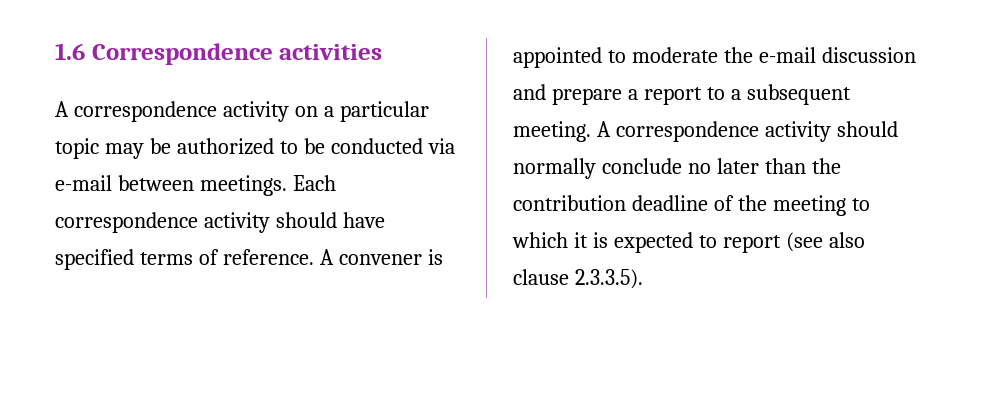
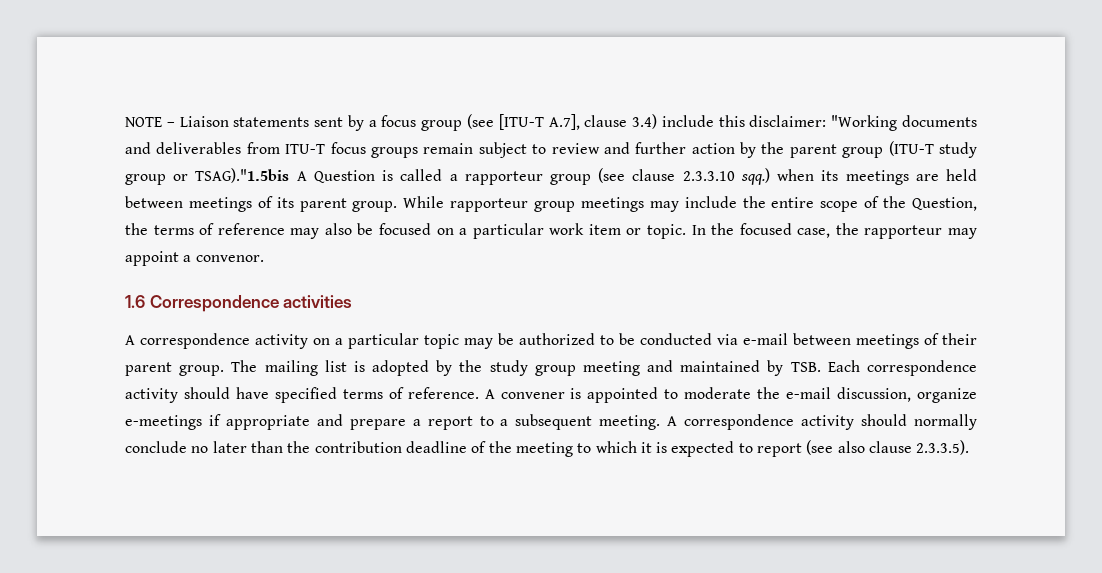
+ NOTE – Liaison statements sent by a focus group (see [ITU-T A.7], clause 3.4) include this disclaimer: "Working documents and deliverables from ITU-T focus groups remain subject to review and further action by the parent group (ITU-T study group or TSAG)."1.5bis A Question is called a rapporteur group (see clause 2.3.3.10 sqq.) when its meetings are held between meetings of its parent group. While rapporteur group meetings may include the entire scope of the Question, the terms of reference may also be focused on a particular work item or topic. In the focused case, the rapporteur may appoint a convenor.
- A correspondence activity on a particular topic may be authorized to be conducted via e-mail between meetings. Each correspondence activity should have specified terms of reference.
+ A correspondence activity on a particular topic may be authorized to be conducted via e-mail between meetings of their parent group. The mailing list is adopted by the study group meeting and maintained by TSB. Each correspondence activity should have specified terms of reference.
- A convener is appointed to moderate the e-mail discussion and prepare a report to a subsequent meeting.
+ A convener is appointed to moderate the e-mail discussion, organize e-meetings if appropriate and prepare a report to a subsequent meeting.

